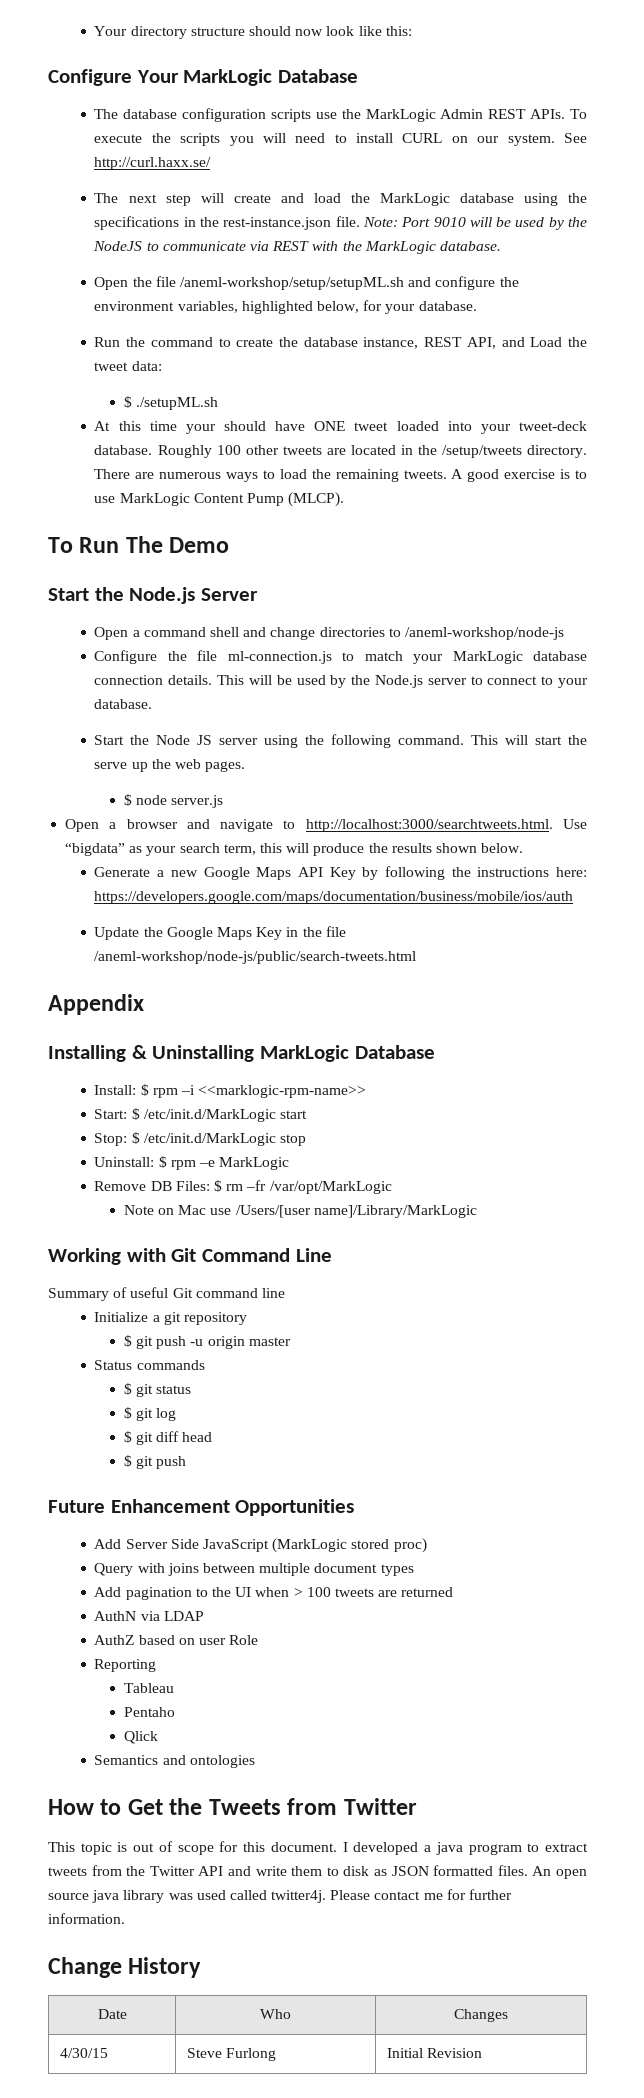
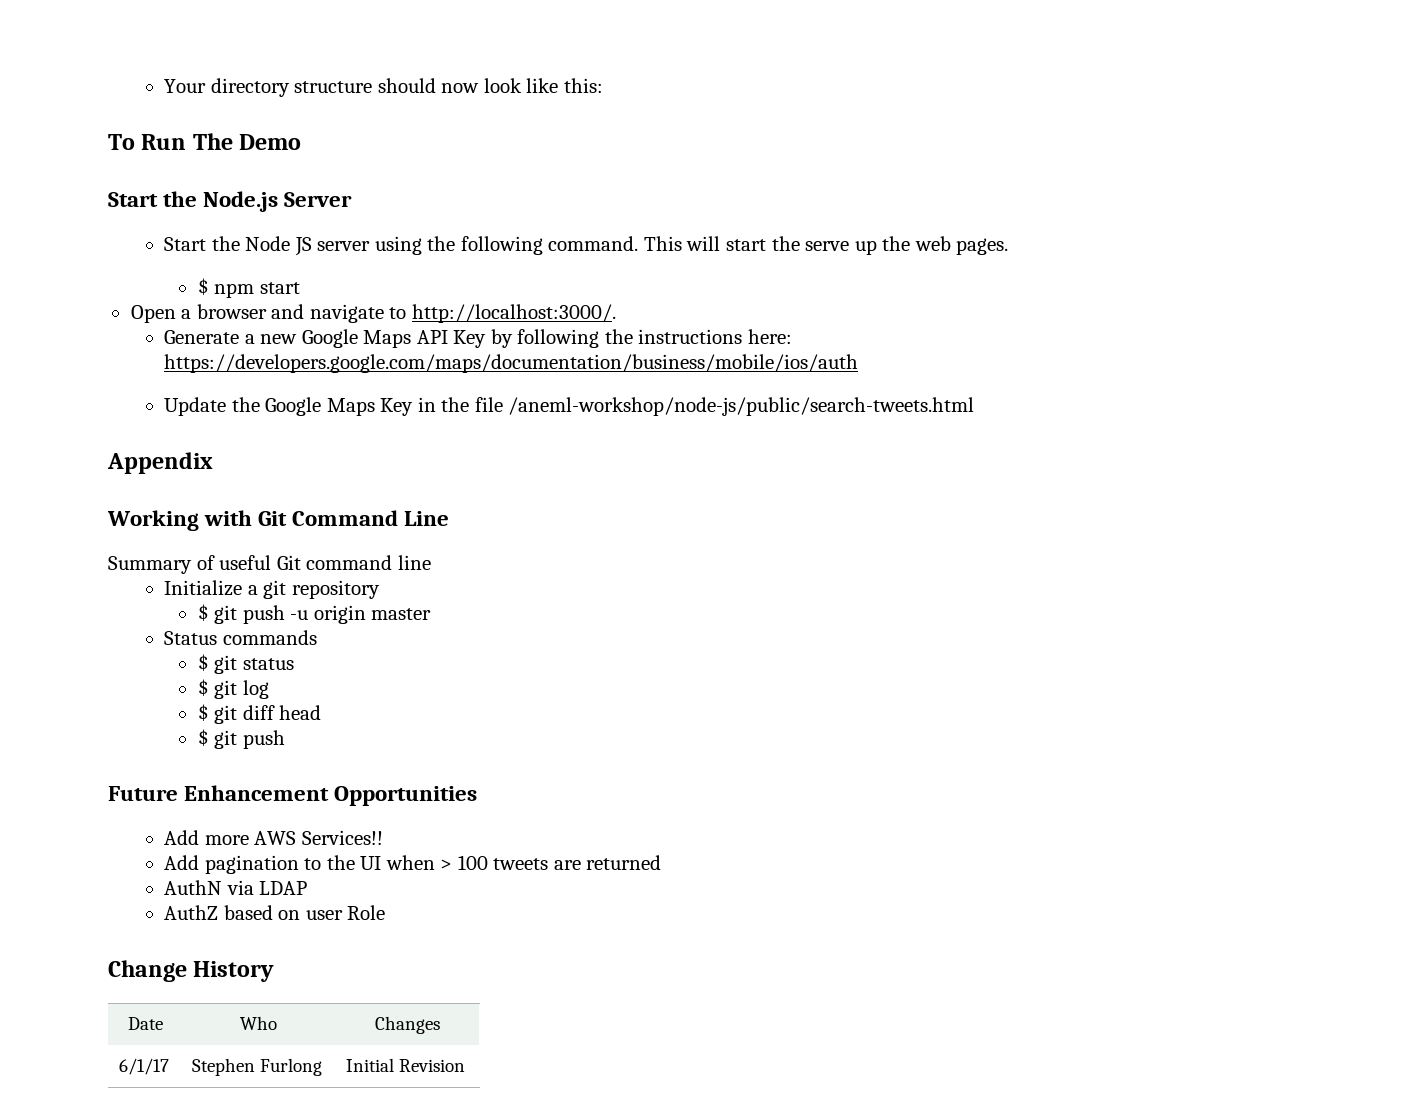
- Configure Your MarkLogic Database
- The database configuration scripts use the MarkLogic Admin REST APIs. To execute the scripts you will need to install CURL on our system. See http://curl.haxx.se/
- The next step will create and load the MarkLogic database using the specifications in the rest-instance.json file. Note: Port 9010 will be used by the NodeJS to communicate via REST with the MarkLogic database.
- Open the file /aneml-workshop/setup/setupML.sh and configure the environment variables, highlighted below, for your database.
- Run the command to create the database instance, REST API, and Load the tweet data:
- $ ./setupML.sh
- At this time your should have ONE tweet loaded into your tweet-deck database. Roughly 100 other tweets are located in the /setup/tweets directory. There are numerous ways to load the remaining tweets. A good exercise is to use MarkLogic Content Pump (MLCP).
- Open a command shell and change directories to /aneml-workshop/node-js
- Configure the file ml-connection.js to match your MarkLogic database connection details. This will be used by the Node.js server to connect to your database.
- $ node server.js
+ $ npm start
- Open a browser and navigate to http://localhost:3000/searchtweets.html. Use “bigdata” as your search term, this will produce the results shown below.
+ Open a browser and navigate to http://localhost:3000/.
- Installing & Uninstalling MarkLogic Database
- Install: $ rpm –i <<marklogic-rpm-name>>
- Start: $ /etc/init.d/MarkLogic start
- Stop: $ /etc/init.d/MarkLogic stop
- Uninstall: $ rpm –e MarkLogic
- Remove DB Files: $ rm –fr /var/opt/MarkLogic
- Note on Mac use /Users/[user name]/Library/MarkLogic
- Add Server Side JavaScript (MarkLogic stored proc)
- Query with joins between multiple document types
+ Add more AWS Services!!
- Reporting
- Tableau
- Pentaho
- Qlick
- Semantics and ontologies
- How to Get the Tweets from Twitter
- This topic is out of scope for this document. I developed a java program to extract tweets from the Twitter API and write them to disk as JSON formatted files. An open source java library was used called twitter4j. Please contact me for further information.
- 4/30/15 | Steve Furlong | Initial Revision
+ 6/1/17 | Stephen Furlong | Initial Revision

